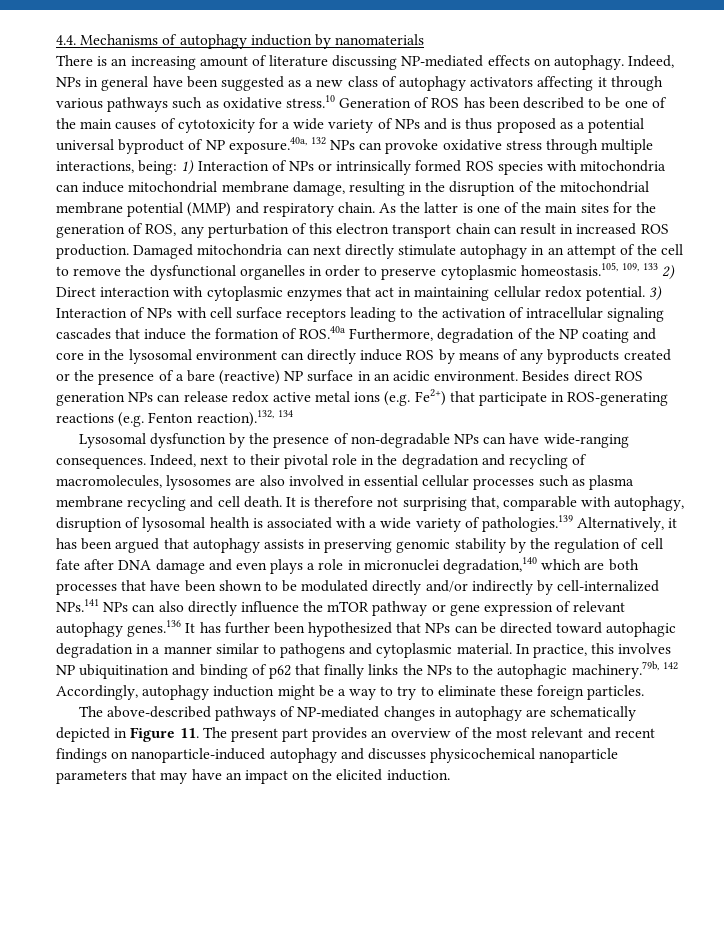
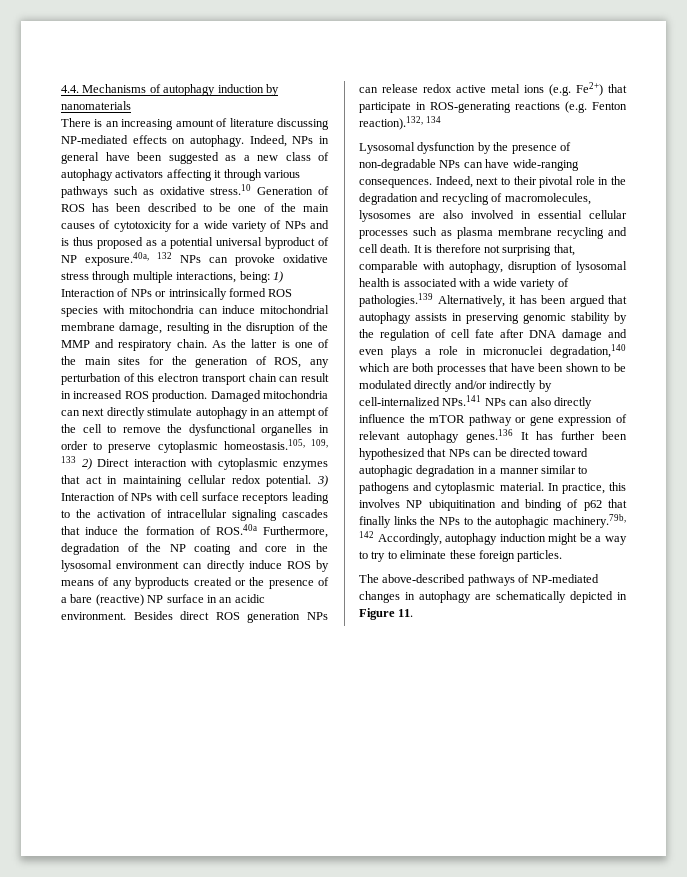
- 1) Interaction of NPs or intrinsically formed ROS species with mitochondria can induce mitochondrial membrane damage, resulting in the disruption of the mitochondrial membrane potential (MMP) and respiratory chain.
+ 1) Interaction of NPs or intrinsically formed ROS species with mitochondria can induce mitochondrial membrane damage, resulting in the disruption of the MMP and respiratory chain.
- The above-described pathways of NP-mediated changes in autophagy are schematically depicted in Figure 11. The present part provides an overview of the most relevant and recent findings on nanoparticle-induced autophagy and discusses physicochemical nanoparticle parameters that may have an impact on the elicited induction.
+ The above-described pathways of NP-mediated changes in autophagy are schematically depicted in Figure 11.

